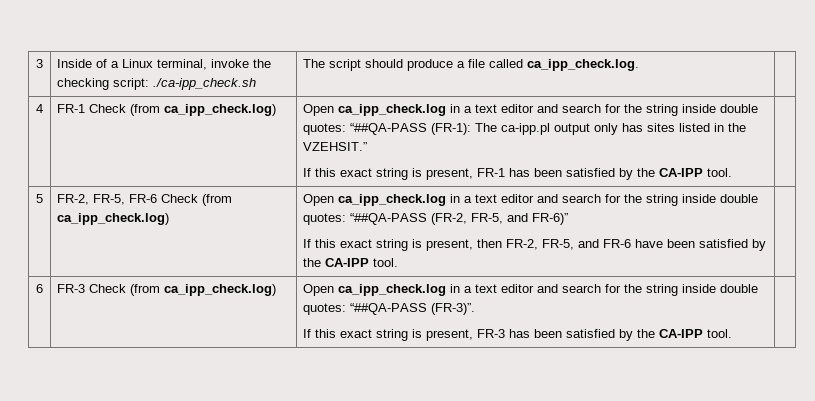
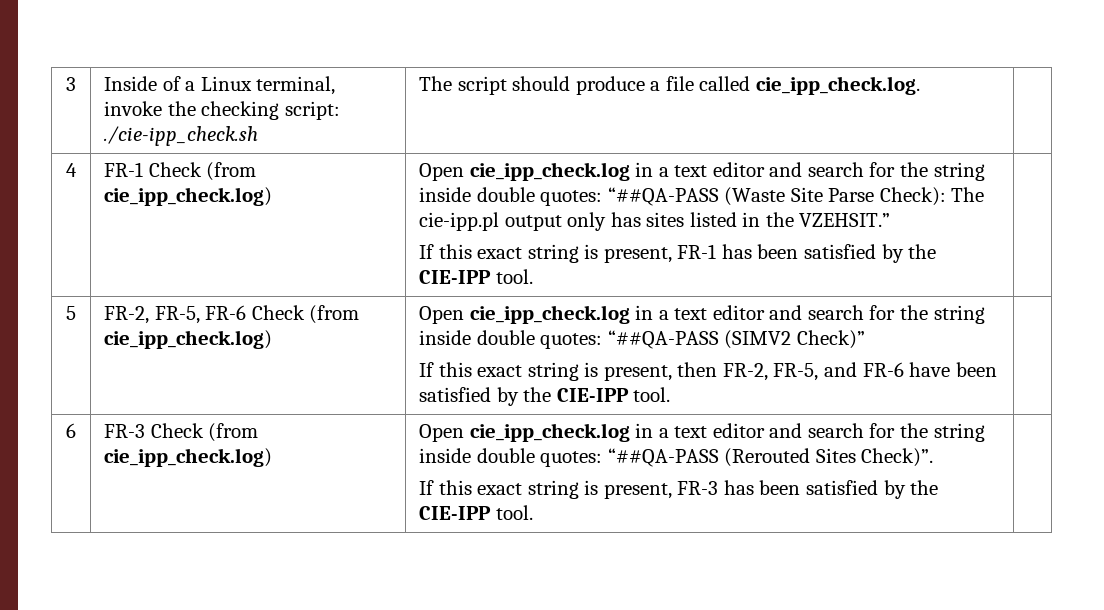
- 3 | Inside of a Linux terminal, invoke the checking script: ./ca-ipp_check.sh | The script should produce a file called ca_ipp_check.log. |
+ 3 | Inside of a Linux terminal, invoke the checking script: ./cie-ipp_check.sh | The script should produce a file called cie_ipp_check.log. |
- FR-1 Check (from ca_ipp_check.log) | Open ca_ipp_check.log in a text editor and search for the string inside double quotes: “##QA-PASS (FR-1): The ca-ipp.pl output only has sites listed in the VZEHSIT.”
+ FR-1 Check (from cie_ipp_check.log) | Open cie_ipp_check.log in a text editor and search for the string inside double quotes: “##QA-PASS (Waste Site Parse Check): The cie-ipp.pl output only has sites listed in the VZEHSIT.”
- If this exact string is present, FR-1 has been satisfied by the CA-IPP tool.
+ If this exact string is present, FR-1 has been satisfied by the CIE-IPP tool.
- FR-2, FR-5, FR-6 Check (from ca_ipp_check.log) | Open ca_ipp_check.log in a text editor and search for the string inside double quotes: “##QA-PASS (FR-2, FR-5, and FR-6)”
+ FR-2, FR-5, FR-6 Check (from cie_ipp_check.log) | Open cie_ipp_check.log in a text editor and search for the string inside double quotes: “##QA-PASS (SIMV2 Check)”
- If this exact string is present, then FR-2, FR-5, and FR-6 have been satisfied by the CA-IPP tool.
+ If this exact string is present, then FR-2, FR-5, and FR-6 have been satisfied by the CIE-IPP tool.
- 6 | FR-3 Check (from ca_ipp_check.log) | Open ca_ipp_check.log in a text editor and search for the string inside double quotes: “##QA-PASS (FR-3)”.
- If this exact string is present, FR-3 has been satisfied by the CA-IPP tool. |
+ 6 | FR-3 Check (from cie_ipp_check.log) | Open cie_ipp_check.log in a text editor and search for the string inside double quotes: “##QA-PASS (Rerouted Sites Check)”.
+ If this exact string is present, FR-3 has been satisfied by the CIE-IPP tool. |

